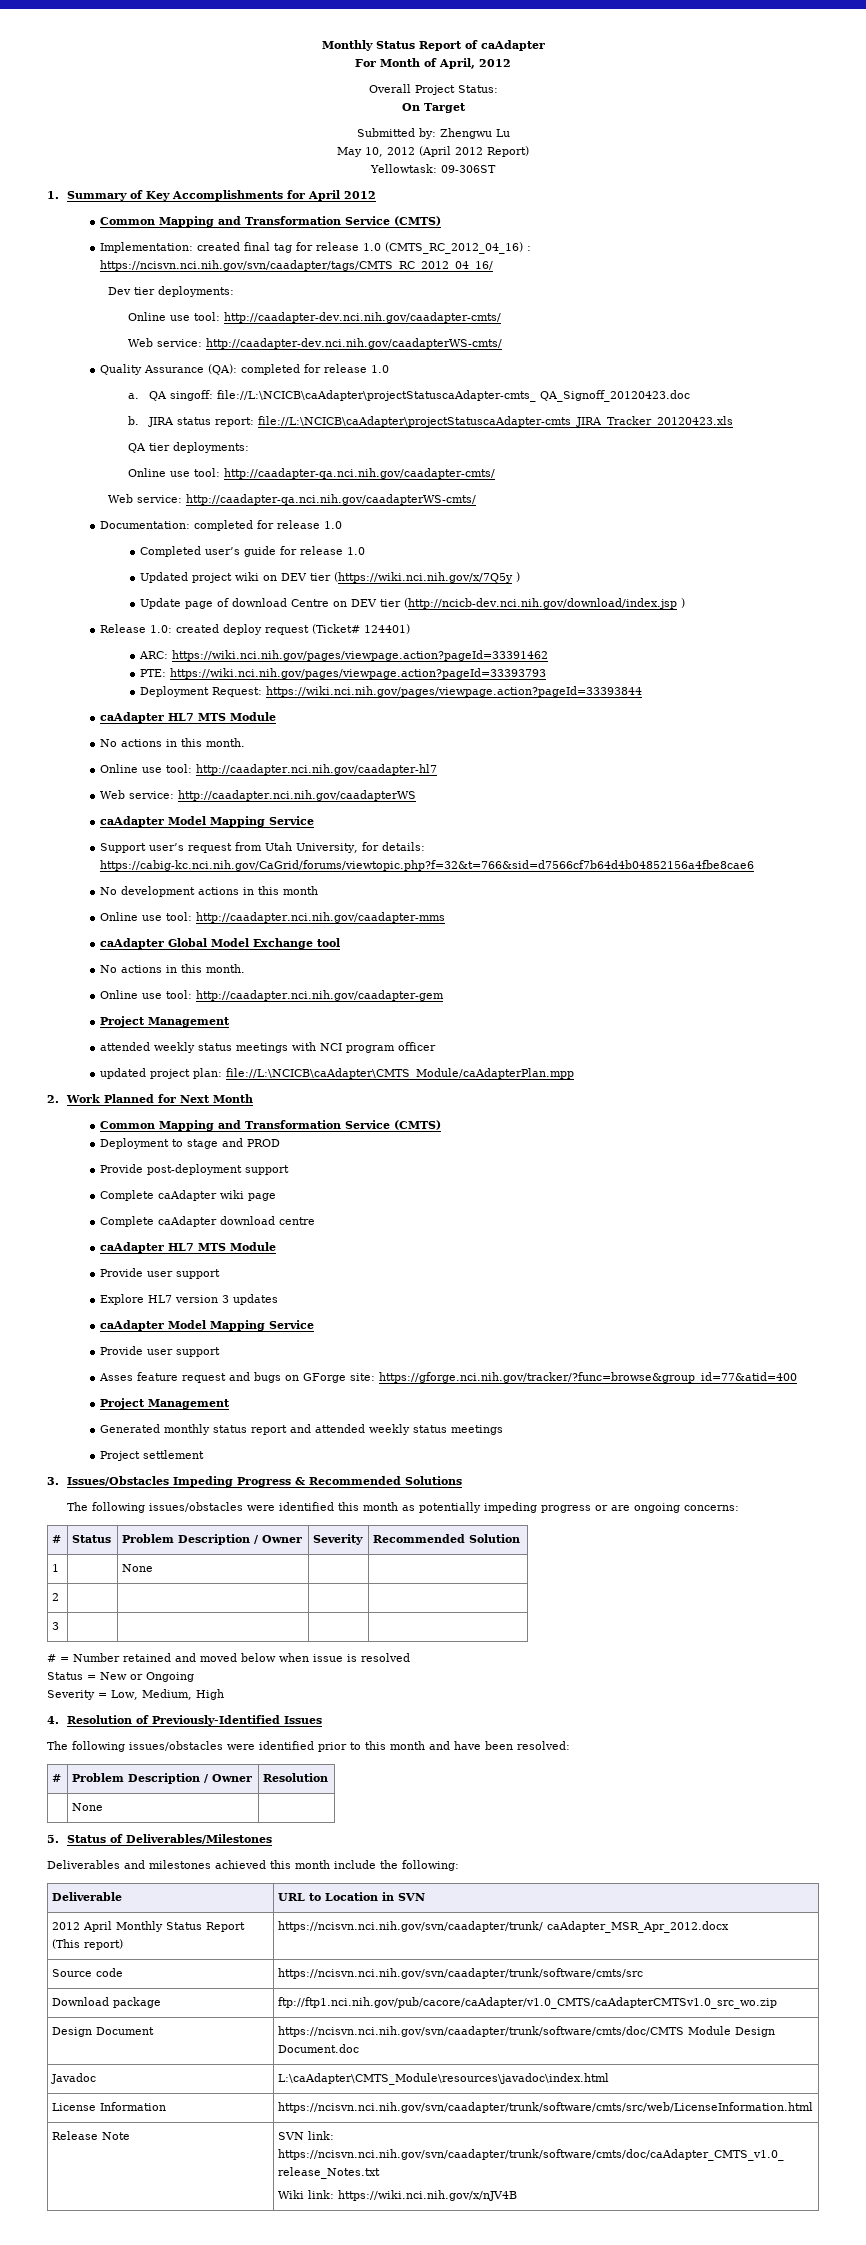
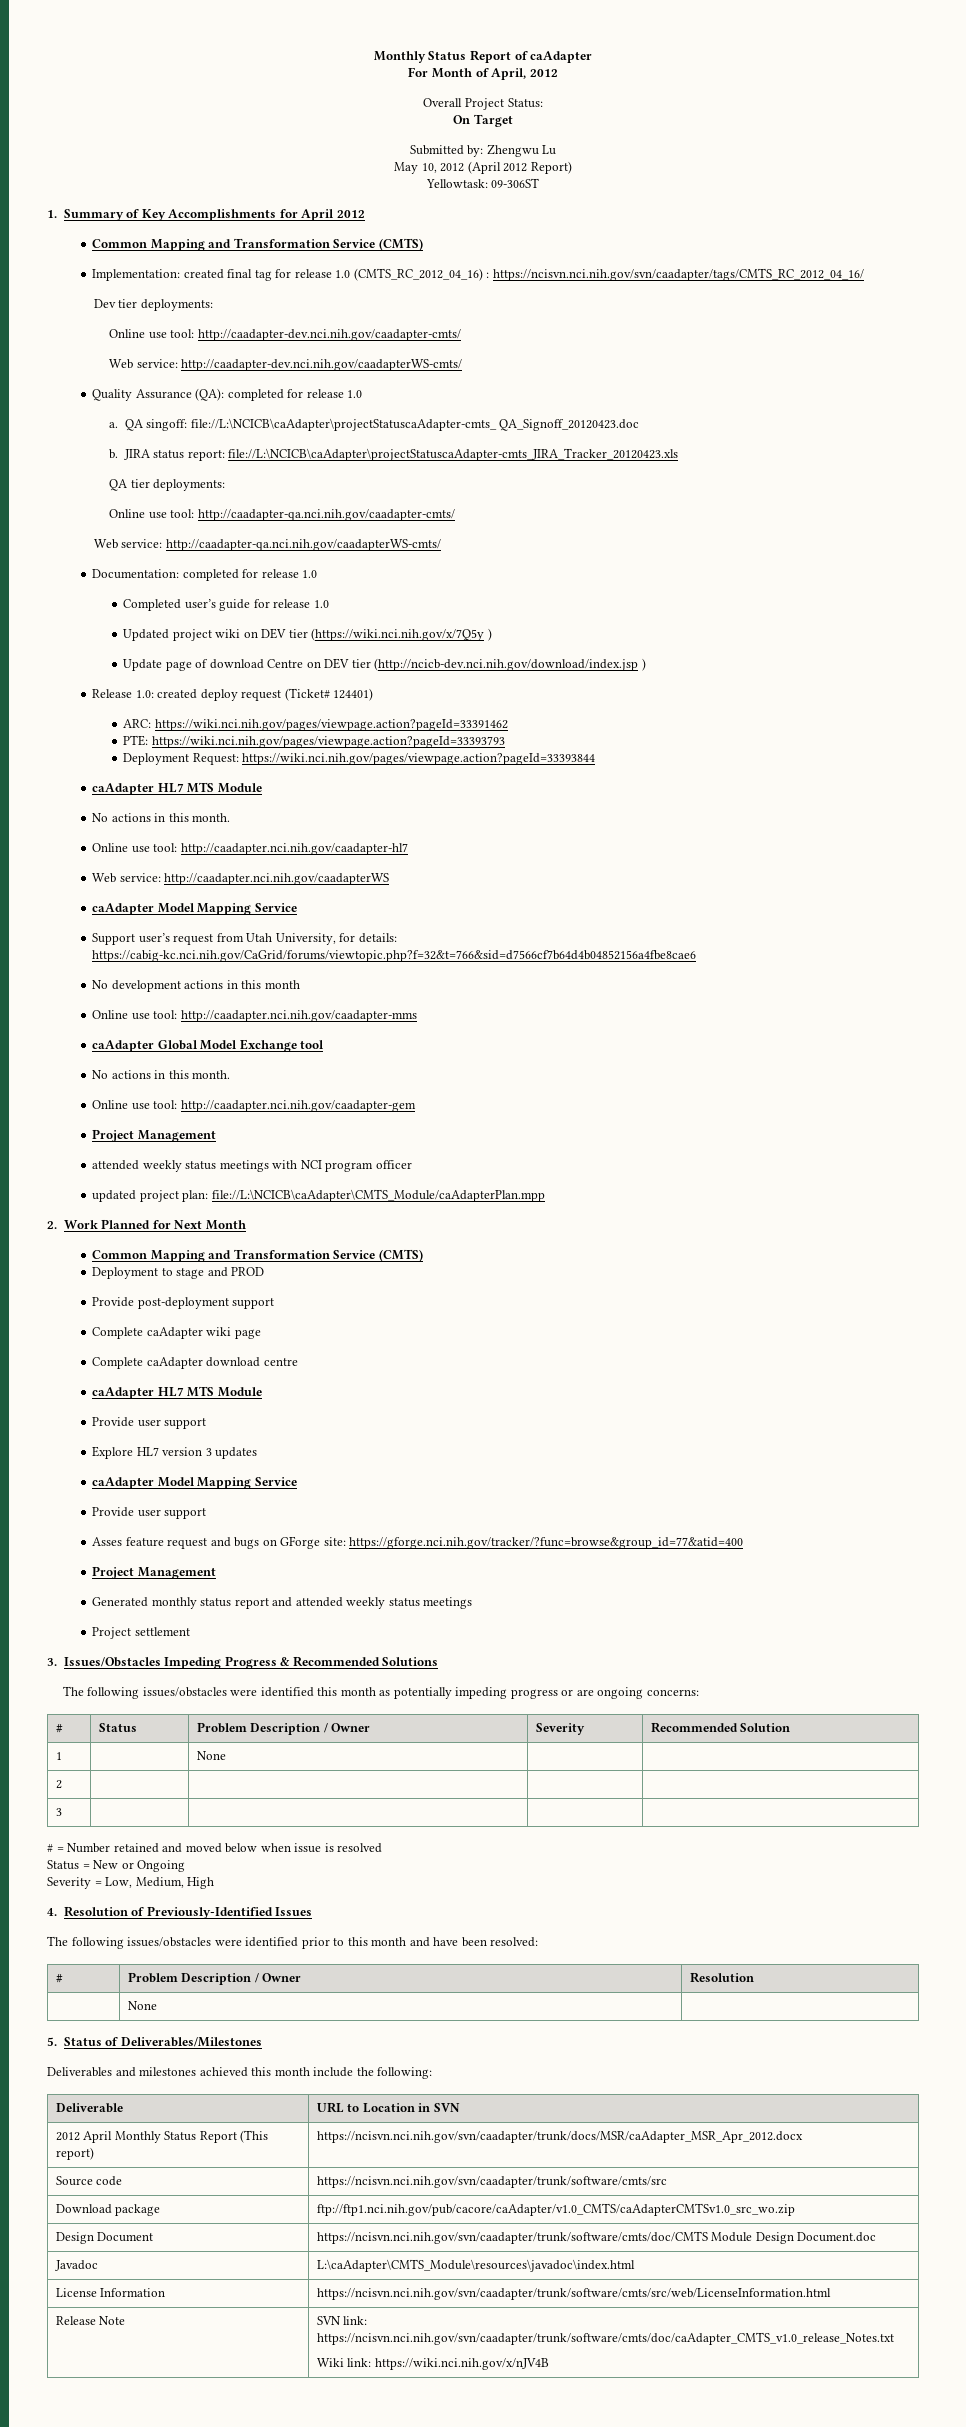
- 2012 April Monthly Status Report (This report) | https://ncisvn.nci.nih.gov/svn/caadapter/trunk/ caAdapter_MSR_Apr_2012.docx
+ 2012 April Monthly Status Report (This report) | https://ncisvn.nci.nih.gov/svn/caadapter/trunk/docs/MSR/caAdapter_MSR_Apr_2012.docx

